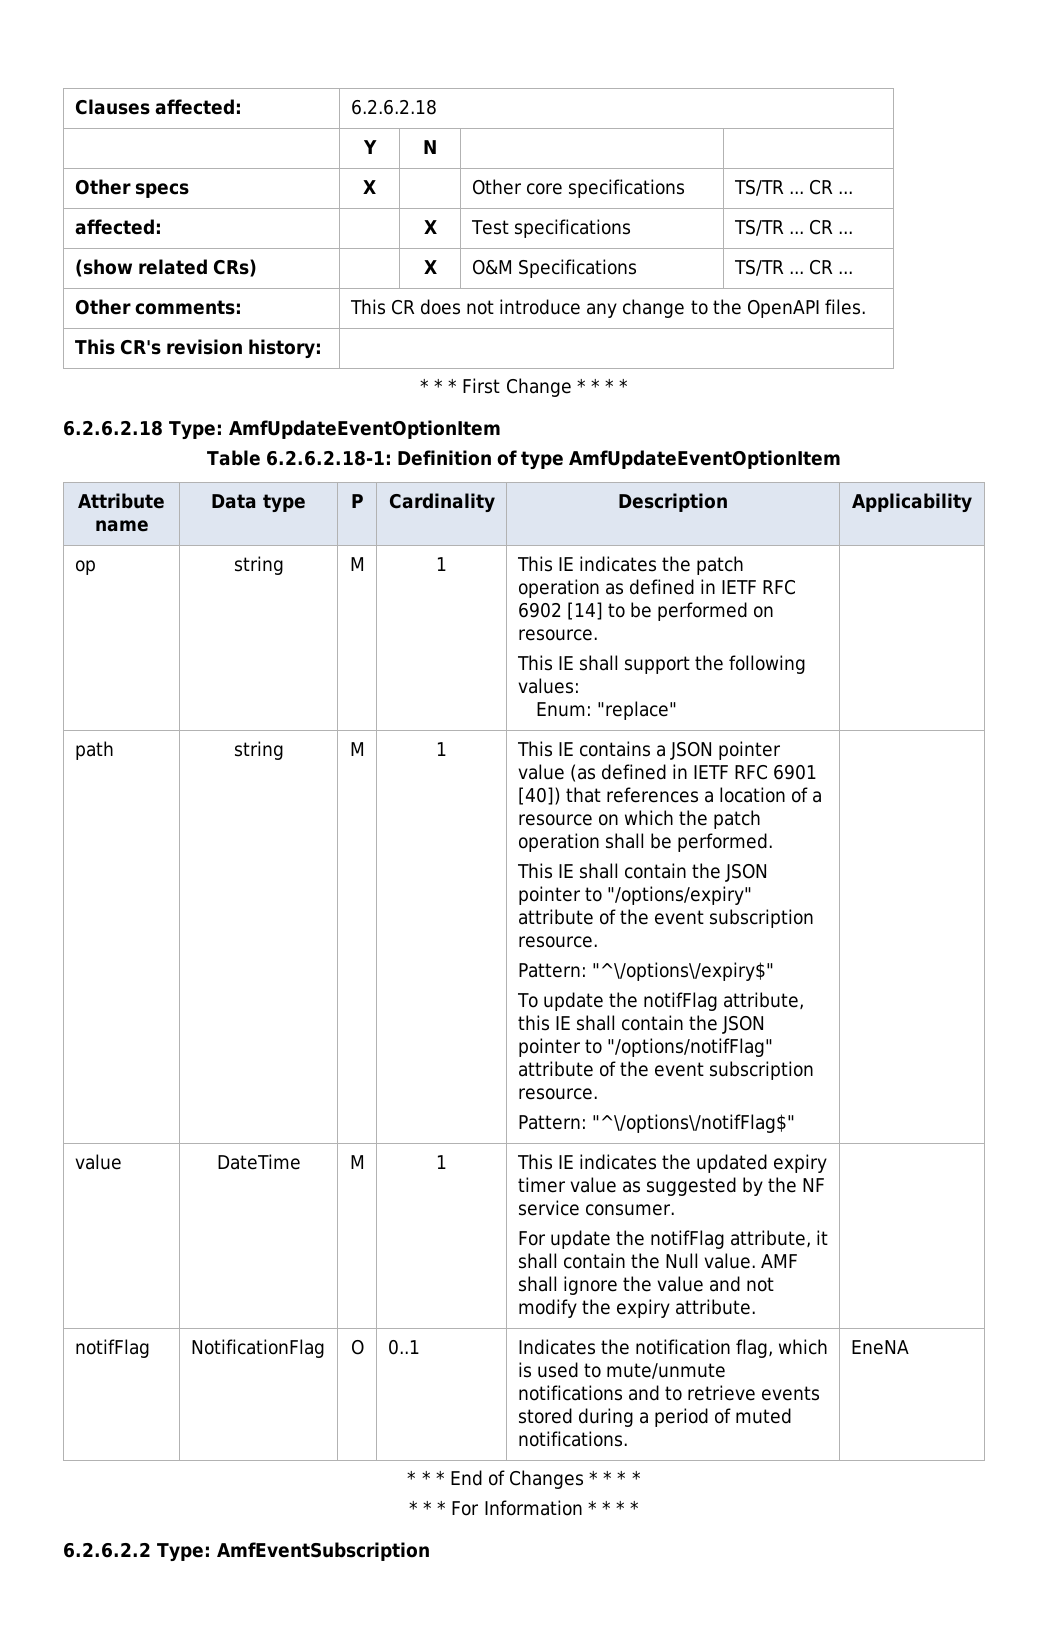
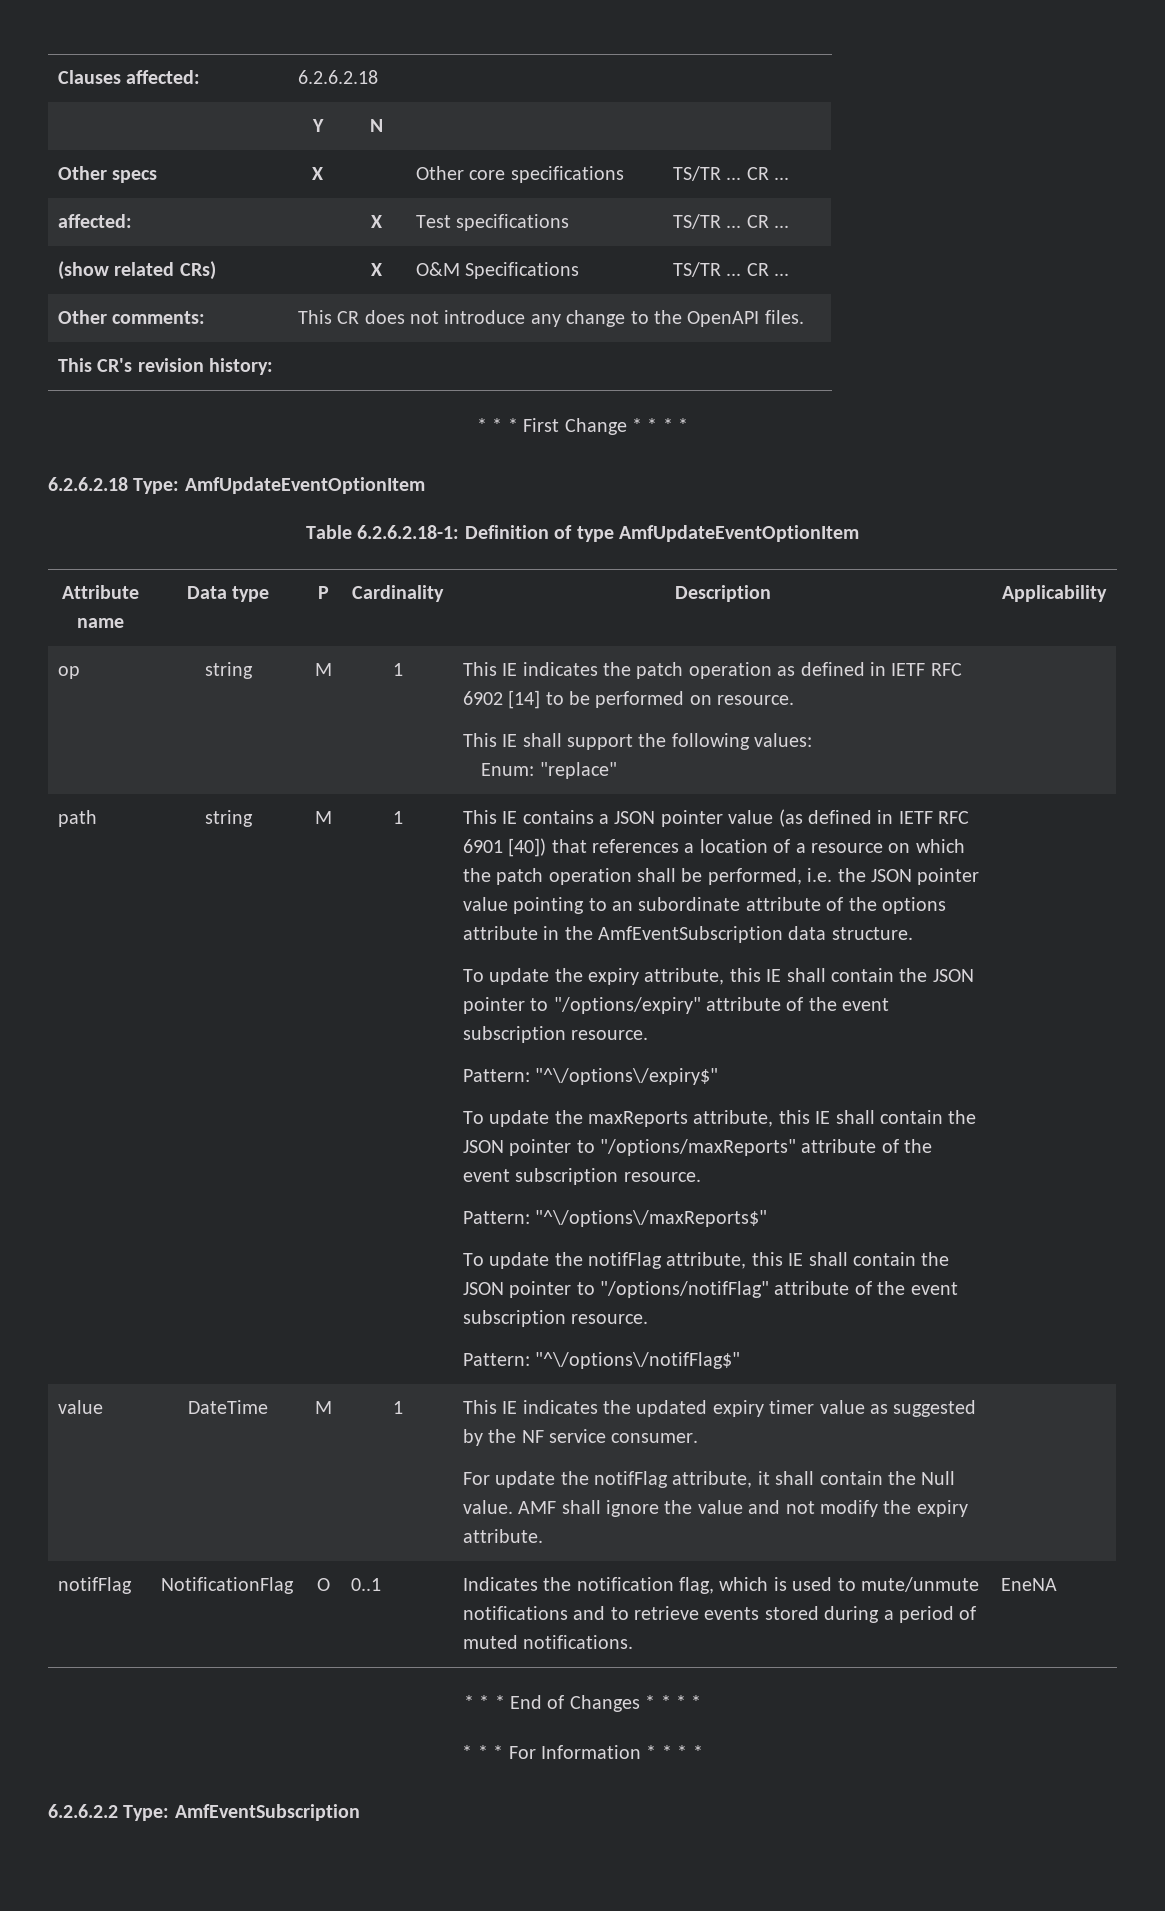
- This IE contains a JSON pointer value (as defined in IETF RFC 6901 [40]) that references a location of a resource on which the patch operation shall be performed.
- This IE shall contain the JSON pointer to "/options/expiry" attribute of the event subscription resource.
+ This IE contains a JSON pointer value (as defined in IETF RFC 6901 [40]) that references a location of a resource on which the patch operation shall be performed, i.e. the JSON pointer value pointing to an subordinate attribute of the options attribute in the AmfEventSubscription data structure.
+ To update the expiry attribute, this IE shall contain the JSON pointer to "/options/expiry" attribute of the event subscription resource.
+ To update the maxReports attribute, this IE shall contain the JSON pointer to "/options/maxReports" attribute of the event subscription resource.
+ Pattern: "^\/options\/maxReports$"

